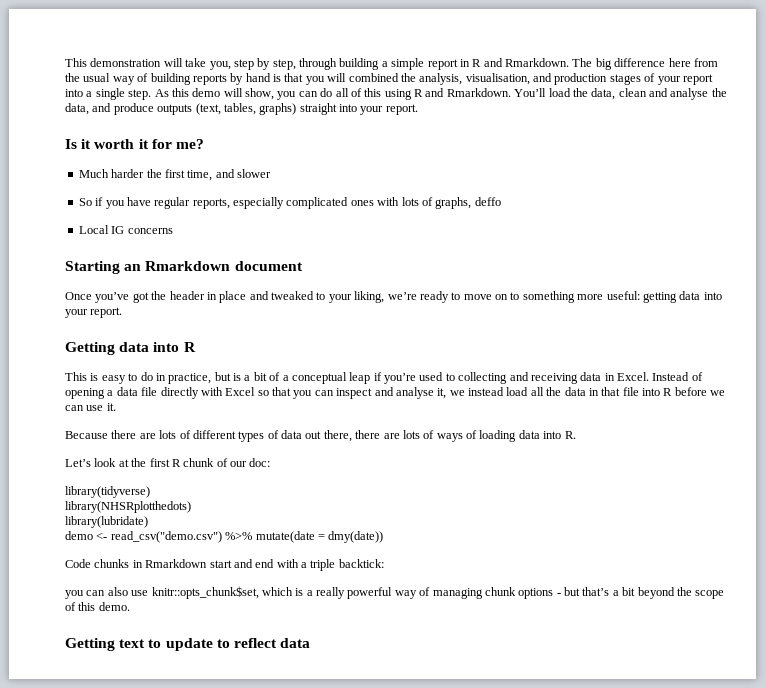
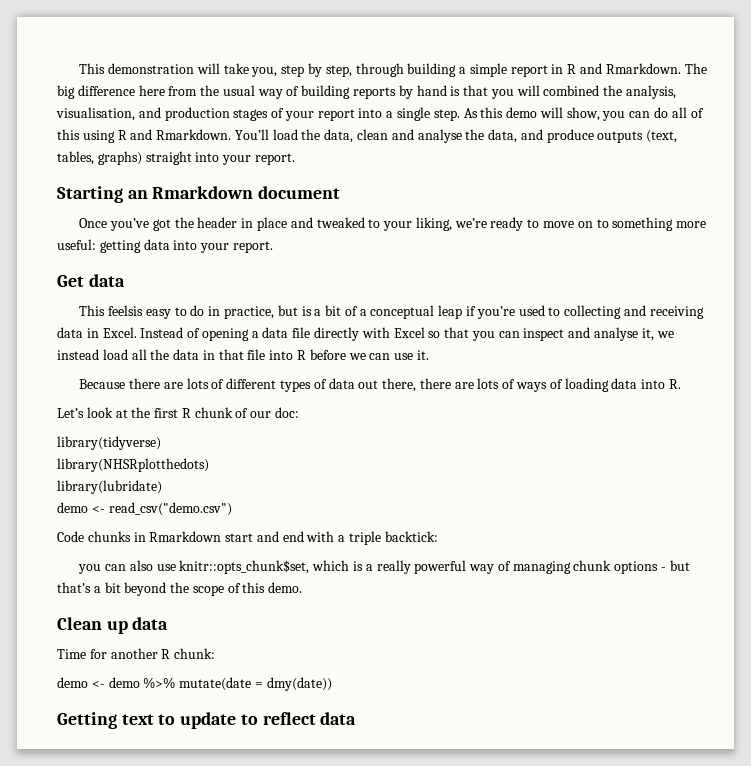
- Is it worth it for me?
- Much harder the first time, and slower
- So if you have regular reports, especially complicated ones with lots of graphs, deffo
- Local IG concerns
- Getting data into R
- This is easy to do in practice, but is a bit of a conceptual leap if you’re used to collecting and receiving data in Excel.
+ Get data
+ This feelsis easy to do in practice, but is a bit of a conceptual leap if you’re used to collecting and receiving data in Excel.
- demo <- read_csv("demo.csv") %>% mutate(date = dmy(date))
+ demo <- read_csv("demo.csv")
+ Clean up data
+ Time for another R chunk:
+ demo <- demo %>% mutate(date = dmy(date))

